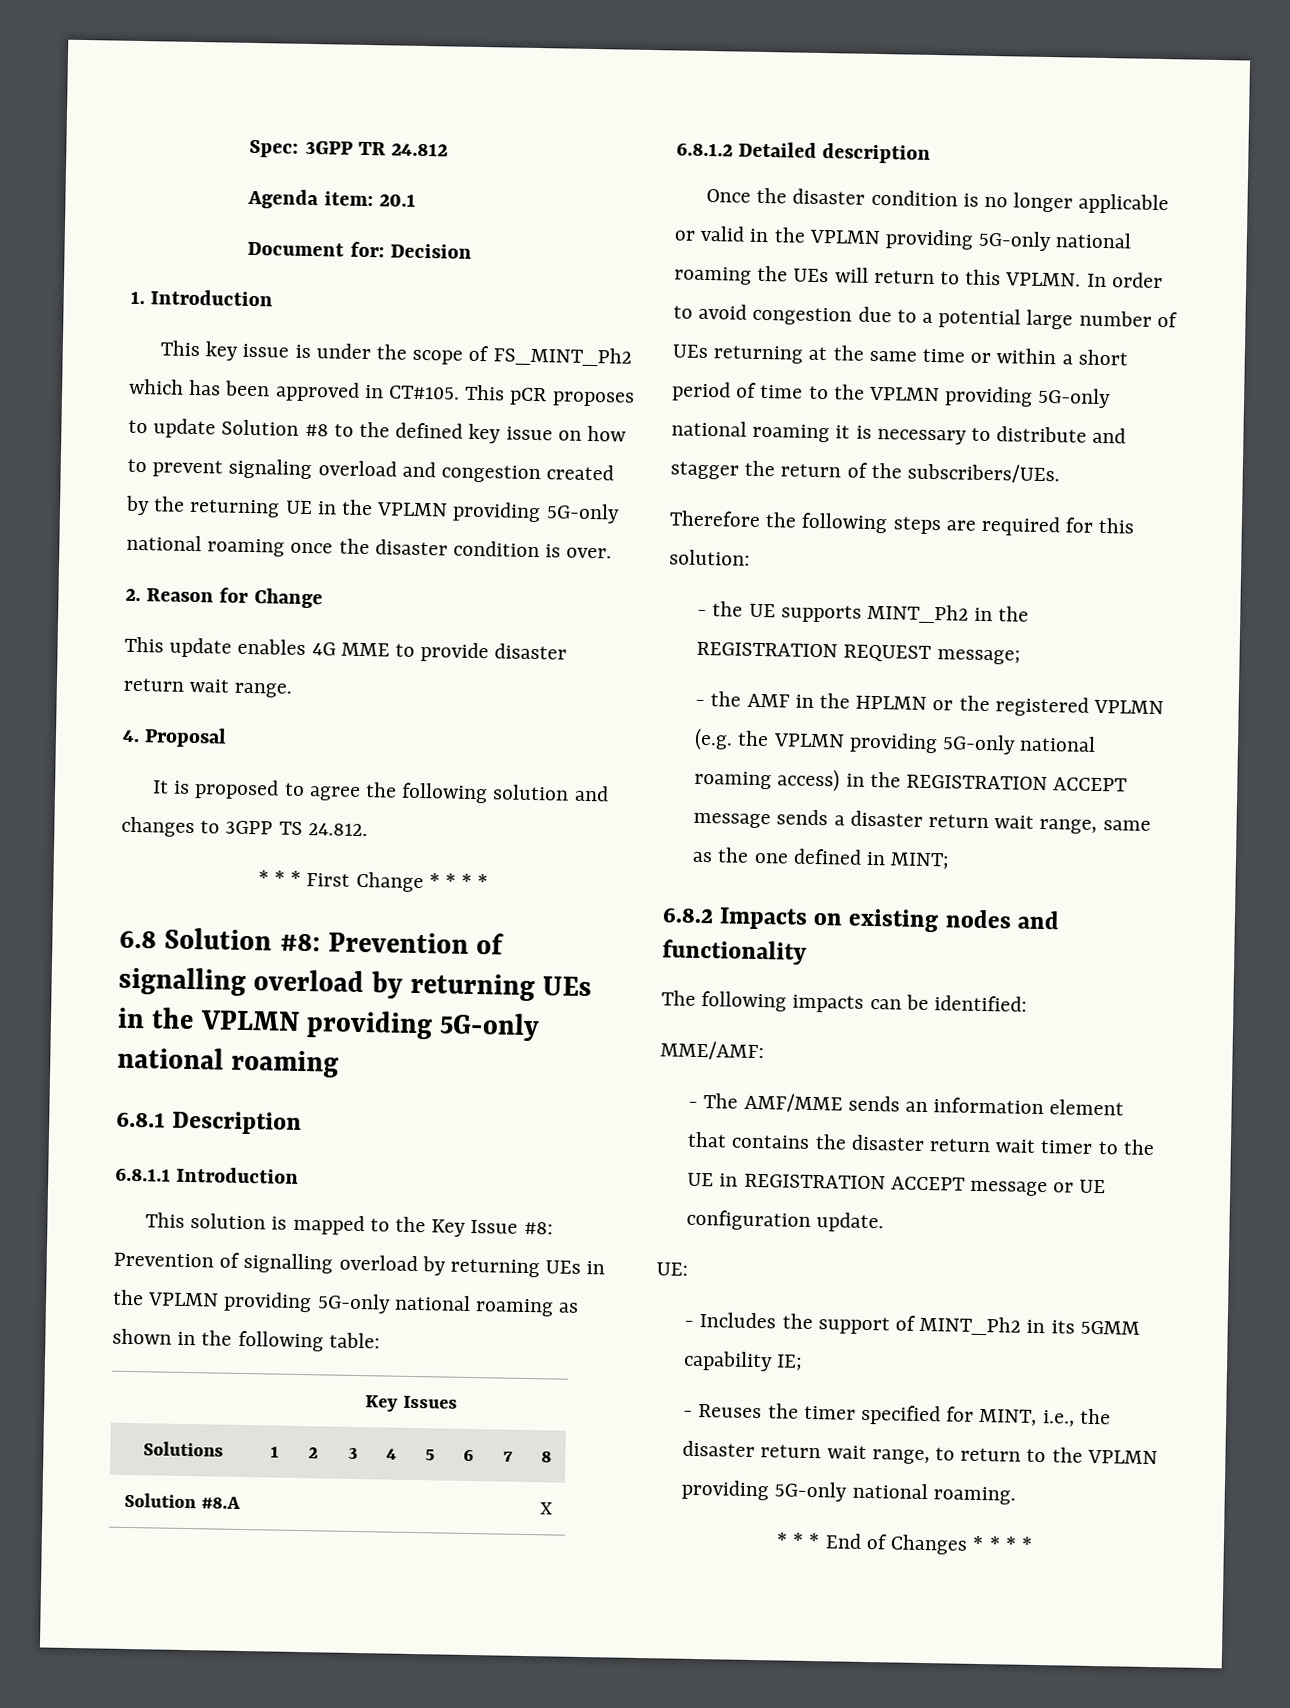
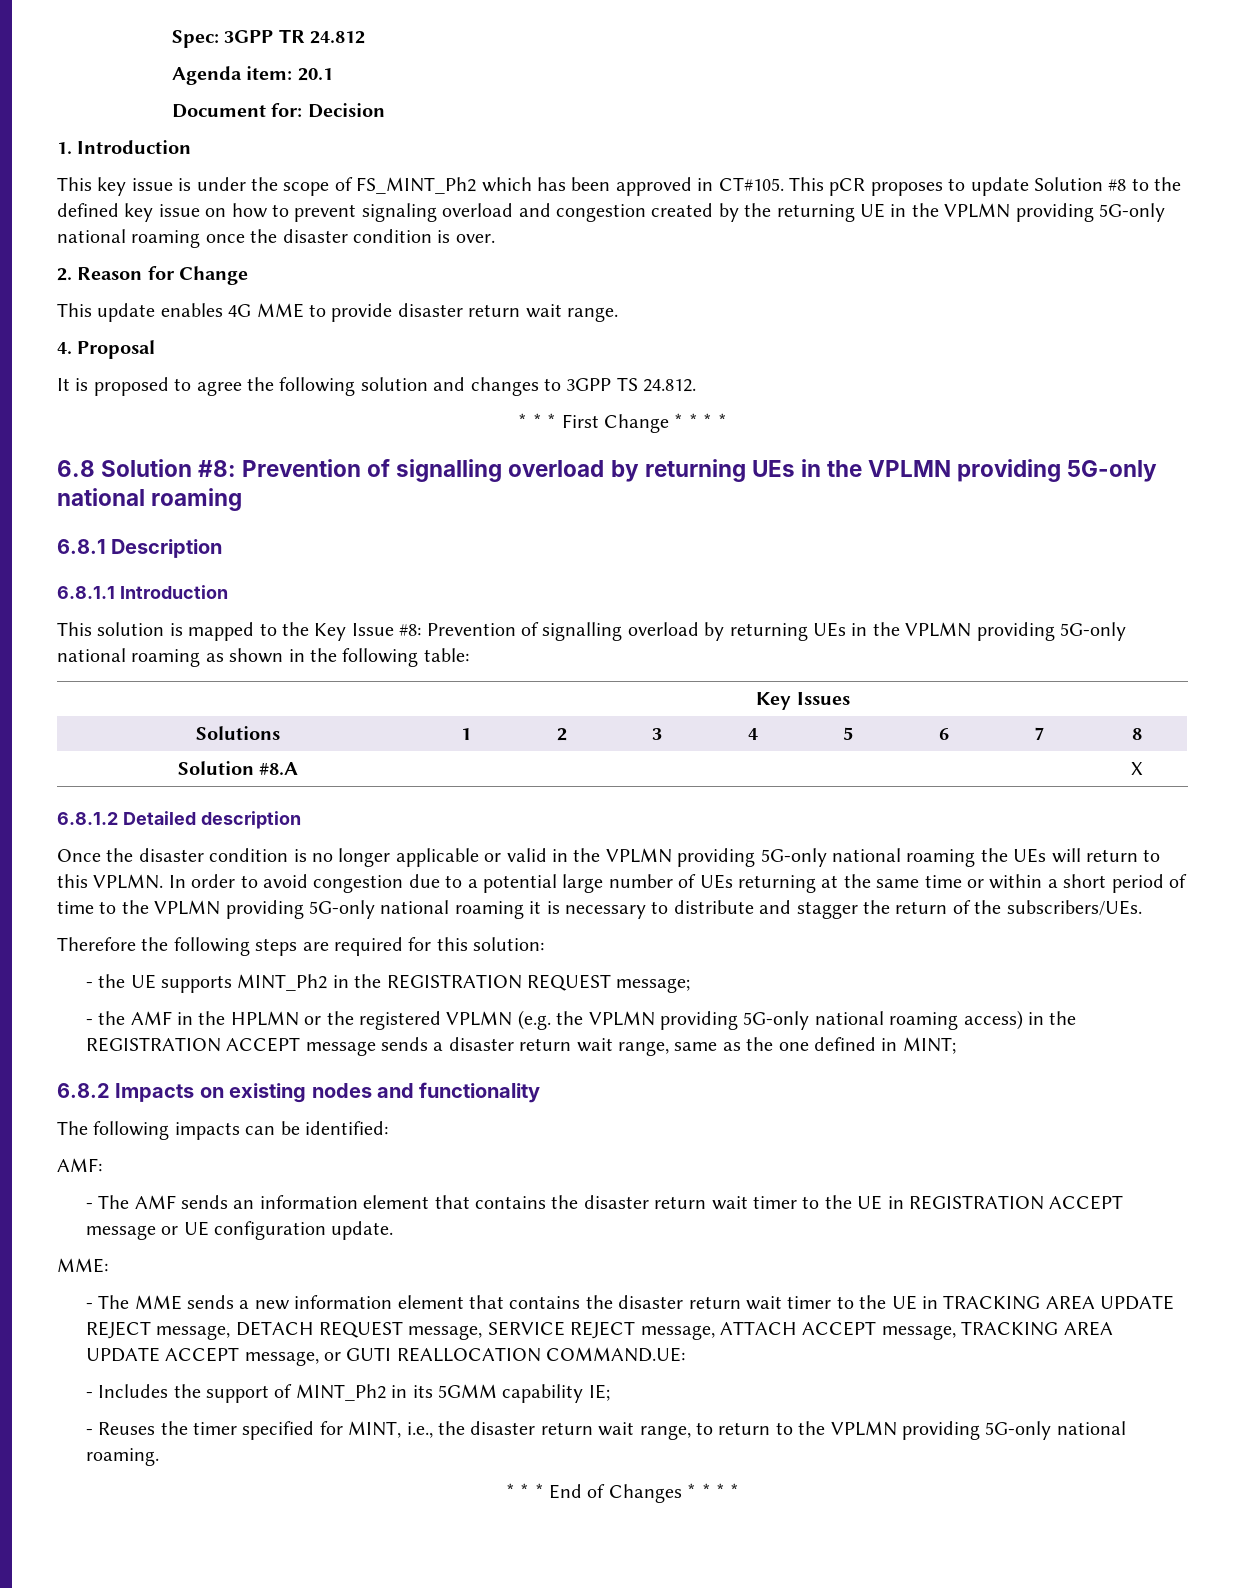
- MME/AMF:
- - The AMF/MME sends an information element that contains the disaster return wait timer to the UE in REGISTRATION ACCEPT message or UE configuration update.
+ AMF:
+ - The AMF sends an information element that contains the disaster return wait timer to the UE in REGISTRATION ACCEPT message or UE configuration update.
- UE:
+ MME:
+ - The MME sends a new information element that contains the disaster return wait timer to the UE in TRACKING AREA UPDATE REJECT message, DETACH REQUEST message, SERVICE REJECT message, ATTACH ACCEPT message, TRACKING AREA UPDATE ACCEPT message, or GUTI REALLOCATION COMMAND.UE:

